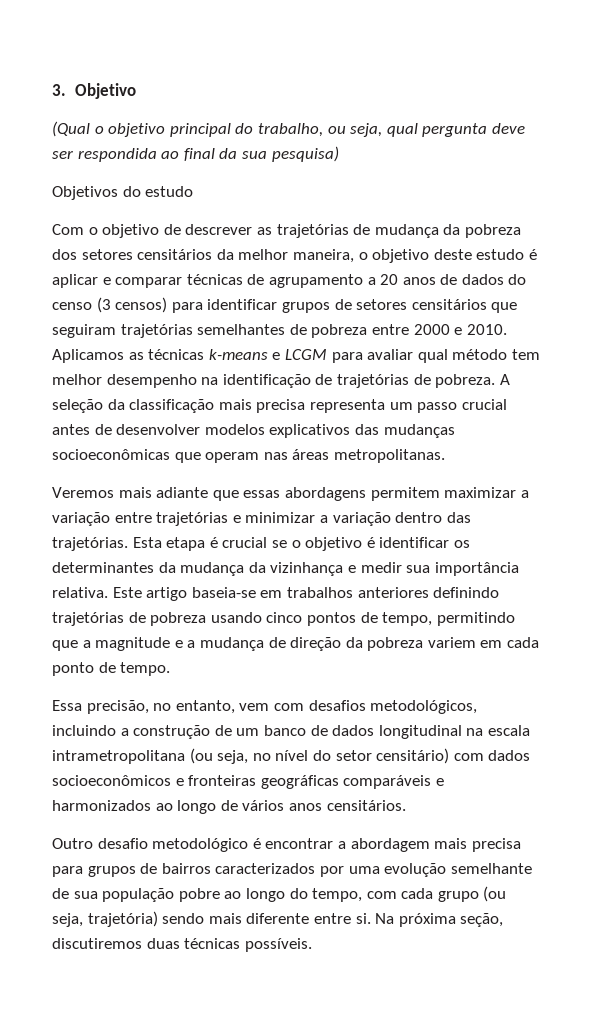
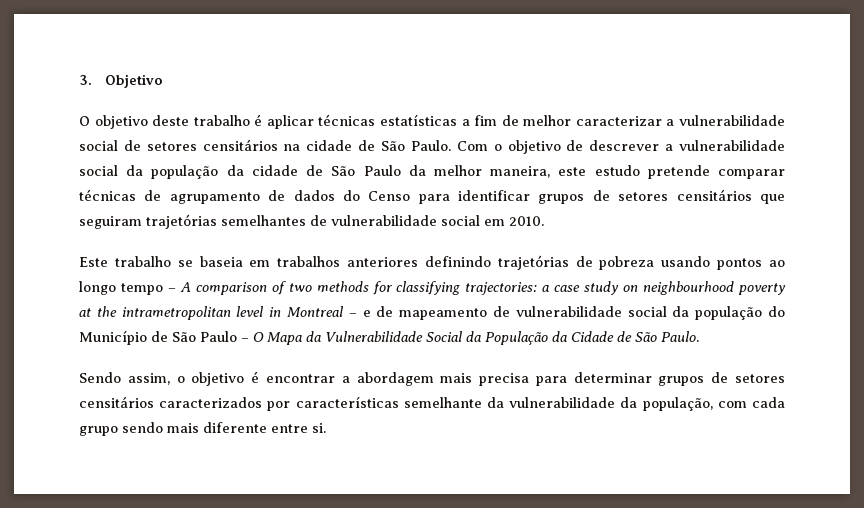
- (Qual o objetivo principal do trabalho, ou seja, qual pergunta deve ser respondida ao final da sua pesquisa)
- Objetivos do estudo
- Com o objetivo de descrever as trajetórias de mudança da pobreza dos setores censitários da melhor maneira, o objetivo deste estudo é aplicar e comparar técnicas de agrupamento a 20 anos de dados do censo (3 censos) para identificar grupos de setores censitários que seguiram trajetórias semelhantes de pobreza entre 2000 e 2010. Aplicamos as técnicas k-means e LCGM para avaliar qual método tem melhor desempenho na identificação de trajetórias de pobreza. A seleção da classificação mais precisa representa um passo crucial antes de desenvolver modelos explicativos das mudanças socioeconômicas que operam nas áreas metropolitanas.
- Veremos mais adiante que essas abordagens permitem maximizar a variação entre trajetórias e minimizar a variação dentro das trajetórias. Esta etapa é crucial se o objetivo é identificar os determinantes da mudança da vizinhança e medir sua importância relativa. Este artigo baseia-se em trabalhos anteriores definindo trajetórias de pobreza usando cinco pontos de tempo, permitindo que a magnitude e a mudança de direção da pobreza variem em cada ponto de tempo.
- Essa precisão, no entanto, vem com desafios metodológicos, incluindo a construção de um banco de dados longitudinal na escala intrametropolitana (ou seja, no nível do setor censitário) com dados socioeconômicos e fronteiras geográficas comparáveis e harmonizados ao longo de vários anos censitários.
- Outro desafio metodológico é encontrar a abordagem mais precisa para grupos de bairros caracterizados por uma evolução semelhante de sua população pobre ao longo do tempo, com cada grupo (ou seja, trajetória) sendo mais diferente entre si. Na próxima seção, discutiremos duas técnicas possíveis.
+ O objetivo deste trabalho é aplicar técnicas estatísticas a fim de melhor caracterizar a vulnerabilidade social de setores censitários na cidade de São Paulo. Com o objetivo de descrever a vulnerabilidade social da população da cidade de São Paulo da melhor maneira, este estudo pretende comparar técnicas de agrupamento de dados do Censo para identificar grupos de setores censitários que seguiram trajetórias semelhantes de vulnerabilidade social em 2010.
+ Este trabalho se baseia em trabalhos anteriores definindo trajetórias de pobreza usando pontos ao longo tempo – A comparison of two methods for classifying trajectories: a case study on neighbourhood poverty at the intrametropolitan level in Montreal – e de mapeamento de vulnerabilidade social da população do Município de São Paulo – O Mapa da Vulnerabilidade Social da População da Cidade de São Paulo.
+ Sendo assim, o objetivo é encontrar a abordagem mais precisa para determinar grupos de setores censitários caracterizados por características semelhante da vulnerabilidade da população, com cada grupo sendo mais diferente entre si.

